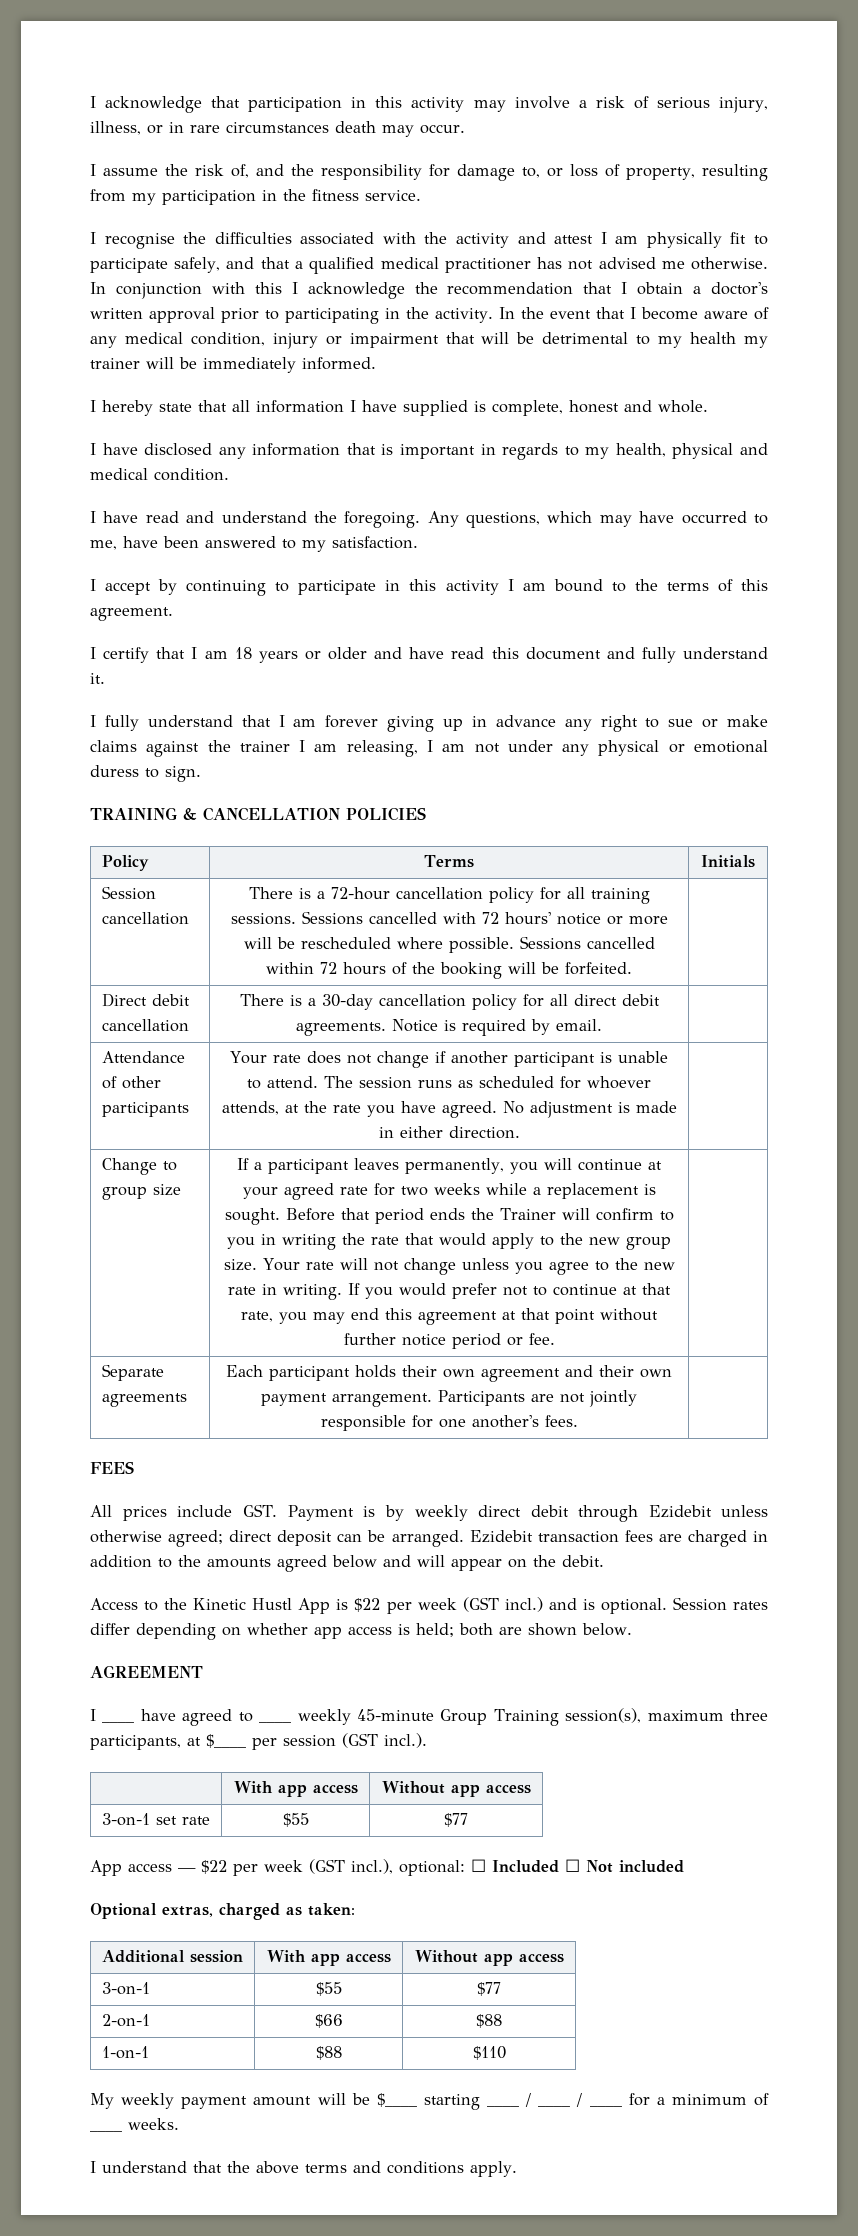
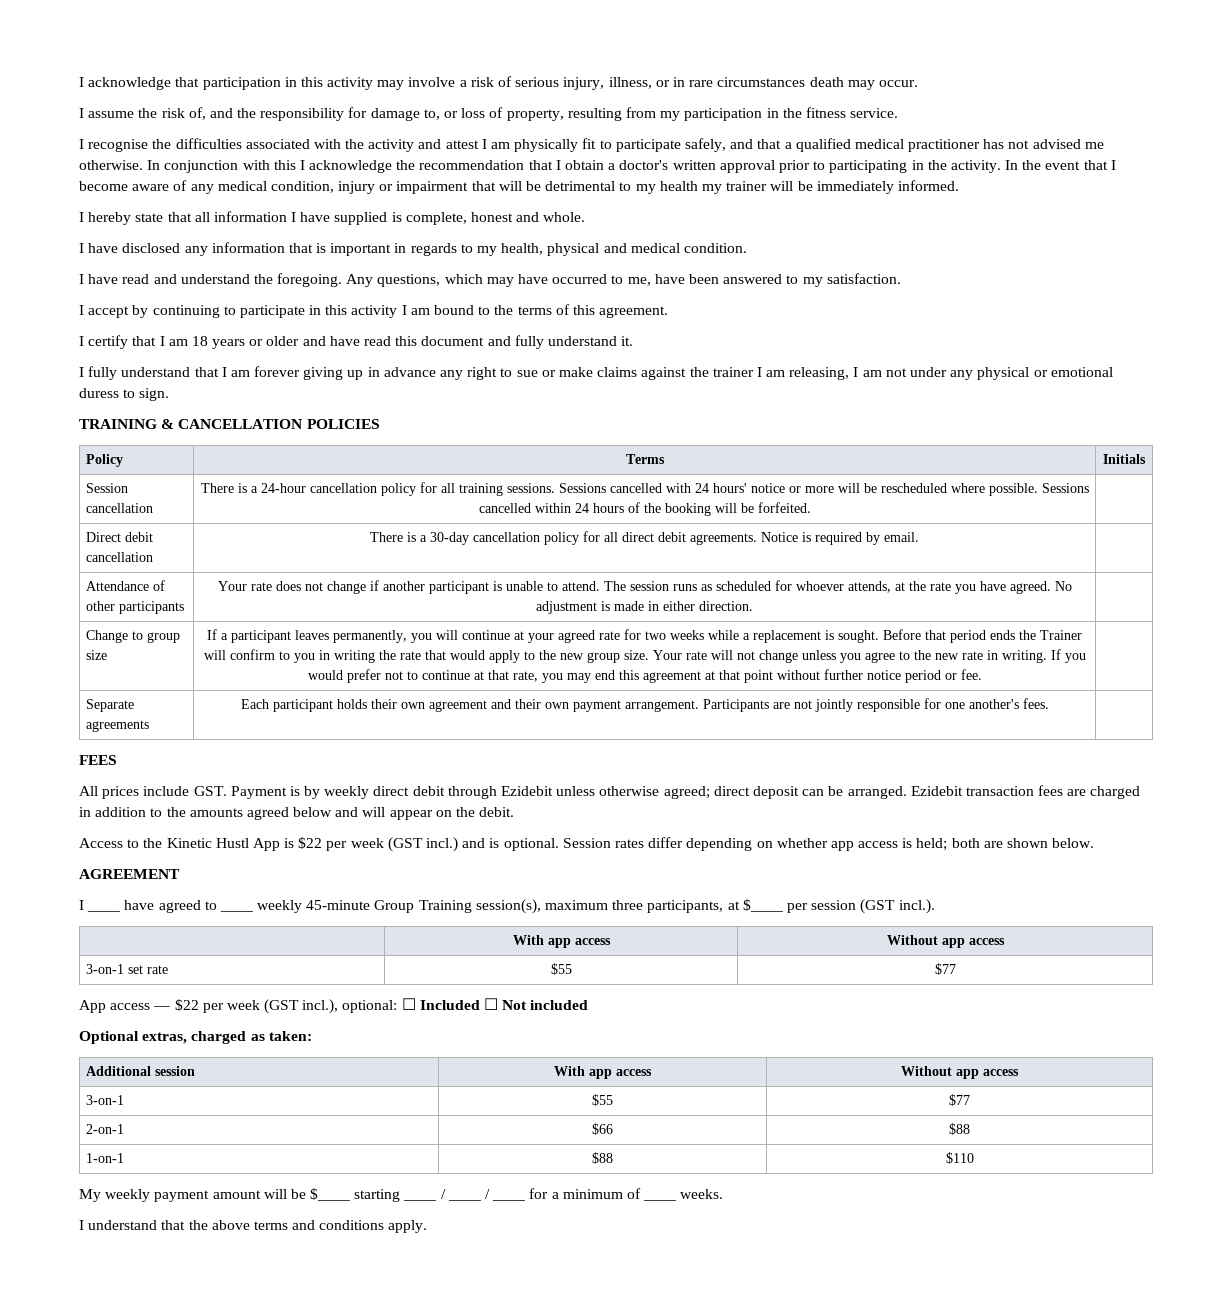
- Session cancellation | There is a 72-hour cancellation policy for all training sessions. Sessions cancelled with 72 hours' notice or more will be rescheduled where possible. Sessions cancelled within 72 hours of the booking will be forfeited. |
+ Session cancellation | There is a 24-hour cancellation policy for all training sessions. Sessions cancelled with 24 hours' notice or more will be rescheduled where possible. Sessions cancelled within 24 hours of the booking will be forfeited. |

